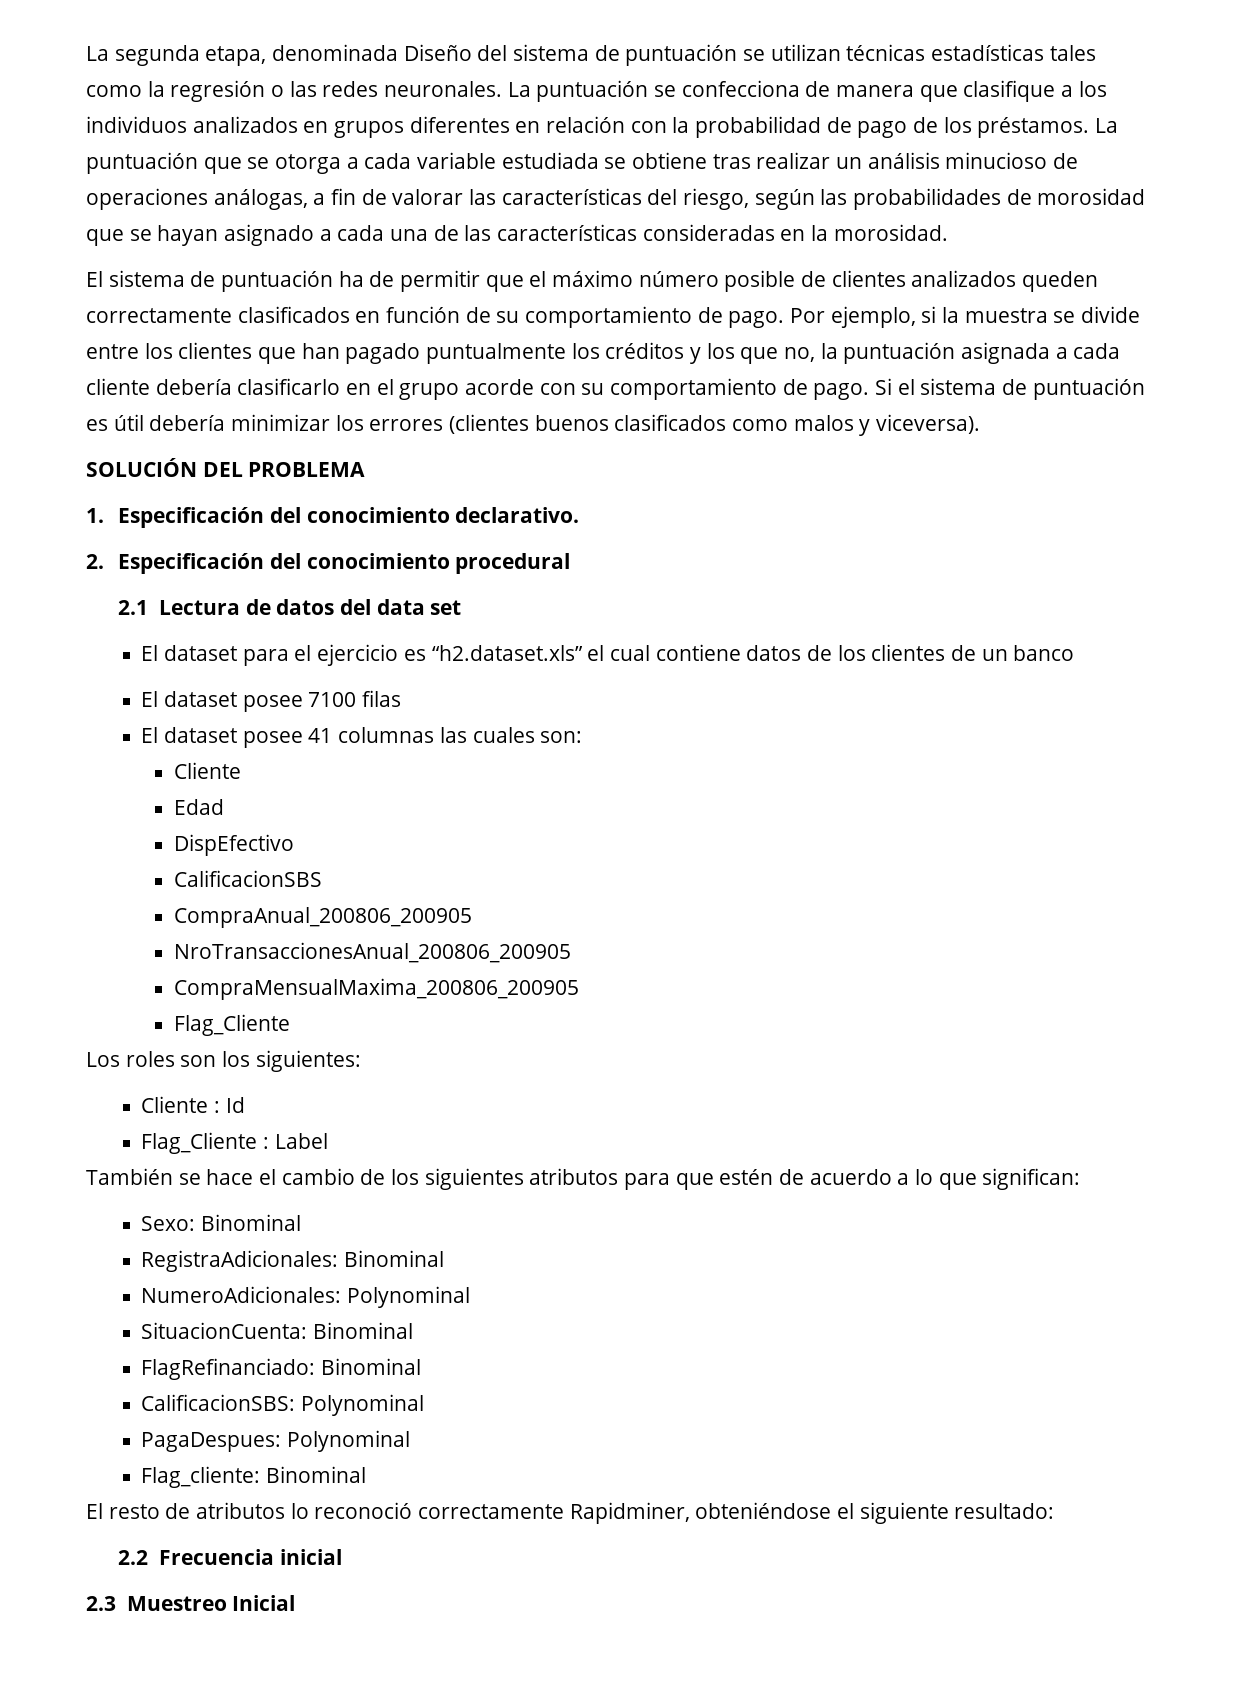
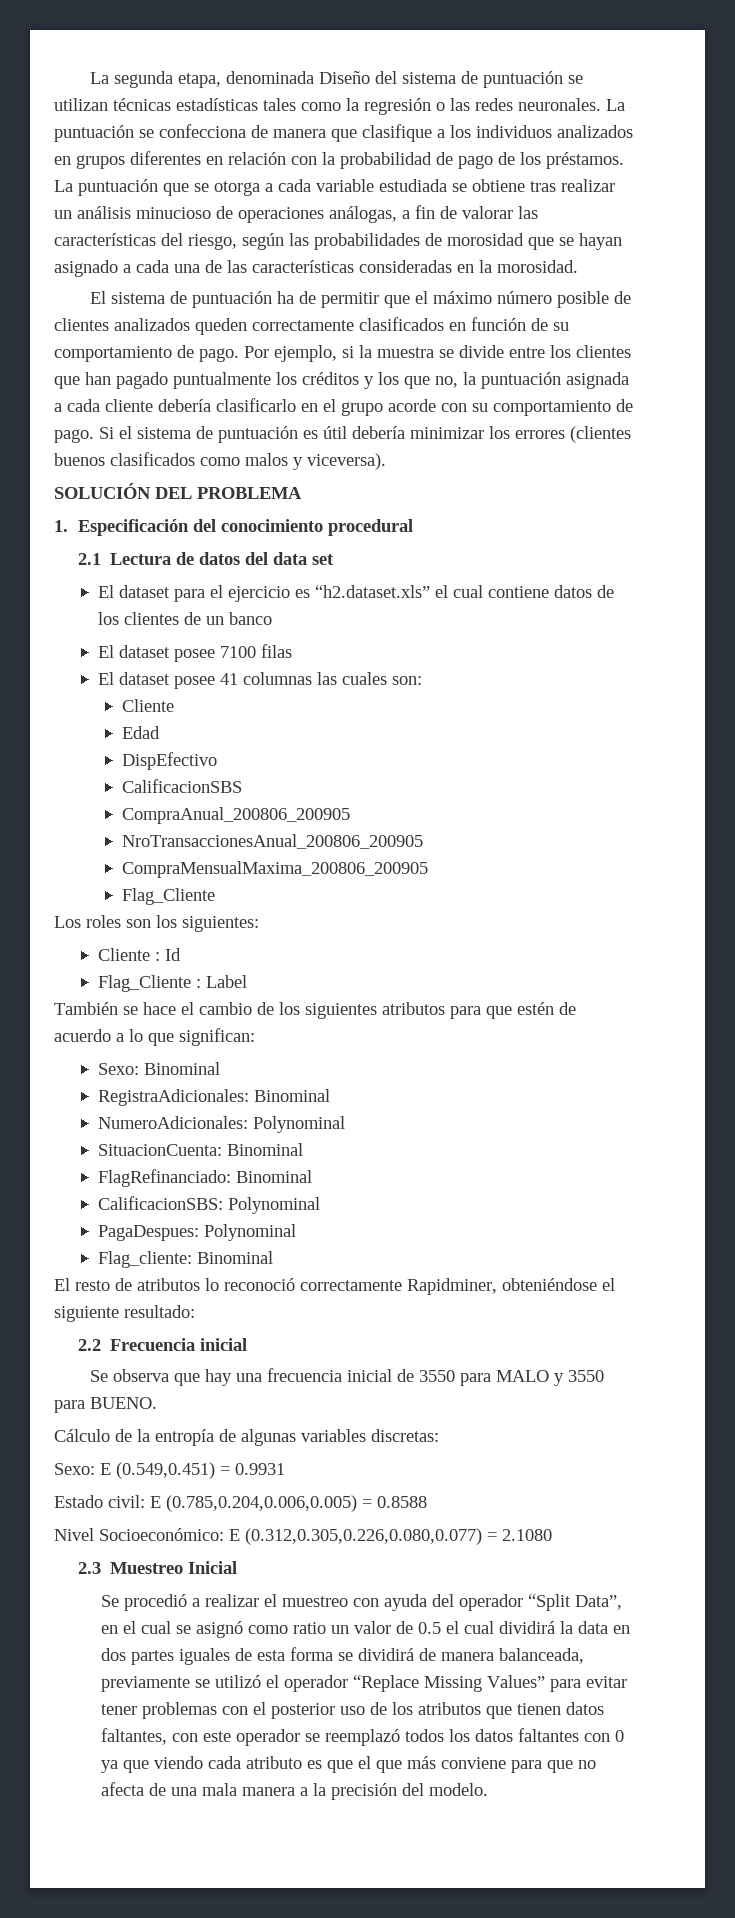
- 1. Especificación del conocimiento declarativo.
- 2. Especificación del conocimiento procedural
+ 1. Especificación del conocimiento procedural
+ Se observa que hay una frecuencia inicial de 3550 para MALO y 3550 para BUENO.
+ Cálculo de la entropía de algunas variables discretas:
+ Sexo: E (0.549,0.451) = 0.9931
+ Estado civil: E (0.785,0.204,0.006,0.005) = 0.8588
+ Nivel Socioeconómico: E (0.312,0.305,0.226,0.080,0.077) = 2.1080
  2.3 Muestreo Inicial
+ Se procedió a realizar el muestreo con ayuda del operador “Split Data”, en el cual se asignó como ratio un valor de 0.5 el cual dividirá la data en dos partes iguales de esta forma se dividirá de manera balanceada, previamente se utilizó el operador “Replace Missing Values” para evitar tener problemas con el posterior uso de los atributos que tienen datos faltantes, con este operador se reemplazó todos los datos faltantes con 0 ya que viendo cada atributo es que el que más conviene para que no afecta de una mala manera a la precisión del modelo.

